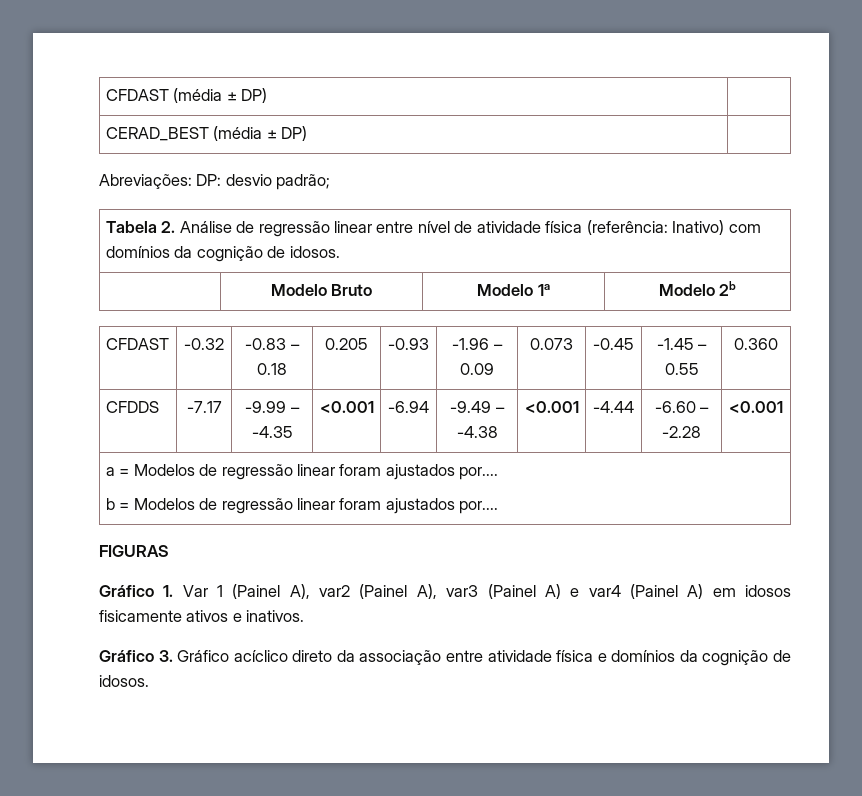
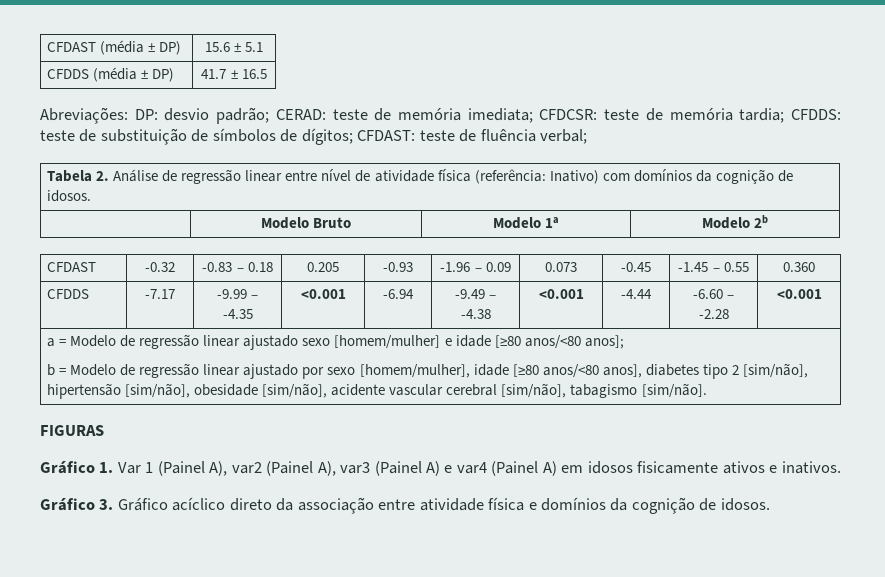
- CFDAST (média ± DP) |
- CERAD_BEST (média ± DP) |
+ CFDAST (média ± DP) | 15.6 ± 5.1
+ CFDDS (média ± DP) | 41.7 ± 16.5
- Abreviações: DP: desvio padrão;
+ Abreviações: DP: desvio padrão; CERAD: teste de memória imediata; CFDCSR: teste de memória tardia; CFDDS: teste de substituição de símbolos de dígitos; CFDAST: teste de fluência verbal;
- a = Modelos de regressão linear foram ajustados por....
+ a = Modelo de regressão linear ajustado sexo [homem/mulher] e idade [≥80 anos/<80 anos];
- b = Modelos de regressão linear foram ajustados por....
+ b = Modelo de regressão linear ajustado por sexo [homem/mulher], idade [≥80 anos/<80 anos], diabetes tipo 2 [sim/não], hipertensão [sim/não], obesidade [sim/não], acidente vascular cerebral [sim/não], tabagismo [sim/não].

